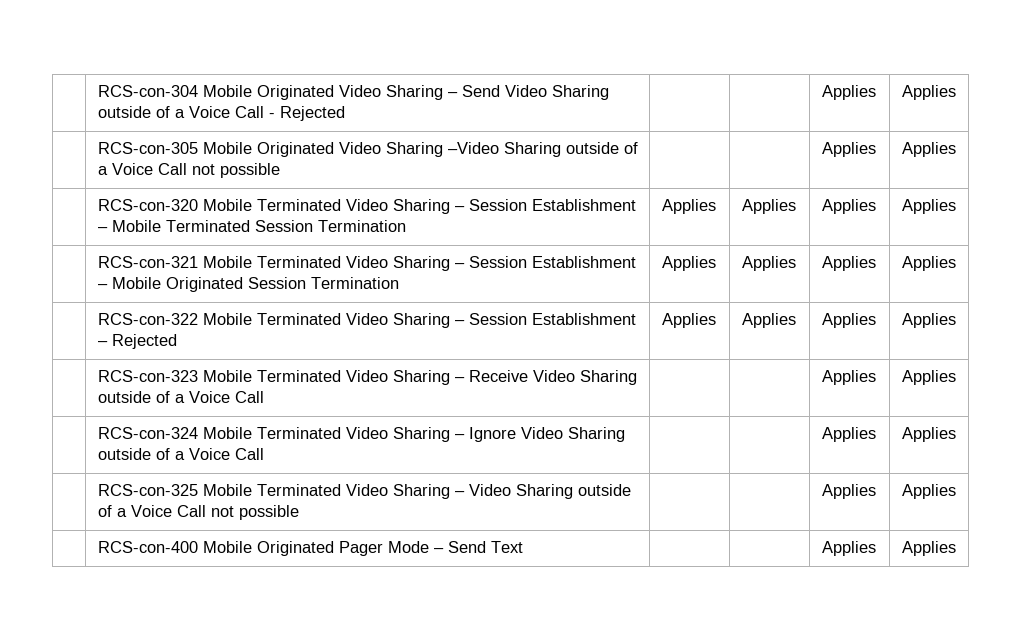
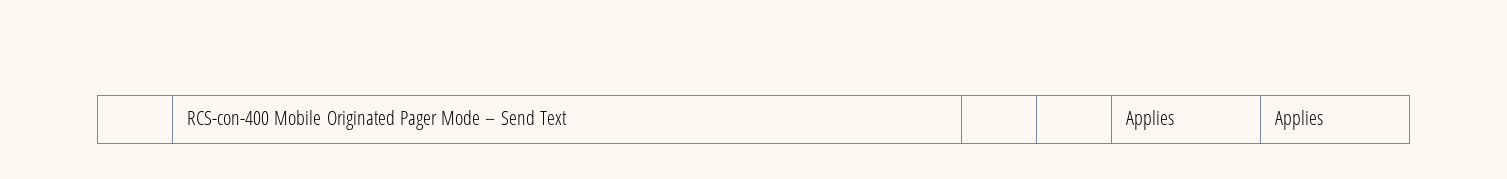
- | RCS-con-304 Mobile Originated Video Sharing – Send Video Sharing outside of a Voice Call - Rejected | | | Applies | Applies
- | RCS-con-305 Mobile Originated Video Sharing –Video Sharing outside of a Voice Call not possible | | | Applies | Applies
- | RCS-con-320 Mobile Terminated Video Sharing – Session Establishment – Mobile Terminated Session Termination | Applies | Applies | Applies | Applies
- | RCS-con-321 Mobile Terminated Video Sharing – Session Establishment – Mobile Originated Session Termination | Applies | Applies | Applies | Applies
- | RCS-con-322 Mobile Terminated Video Sharing – Session Establishment – Rejected | Applies | Applies | Applies | Applies
- | RCS-con-323 Mobile Terminated Video Sharing – Receive Video Sharing outside of a Voice Call | | | Applies | Applies
- | RCS-con-324 Mobile Terminated Video Sharing – Ignore Video Sharing outside of a Voice Call | | | Applies | Applies
- | RCS-con-325 Mobile Terminated Video Sharing – Video Sharing outside of a Voice Call not possible | | | Applies | Applies

